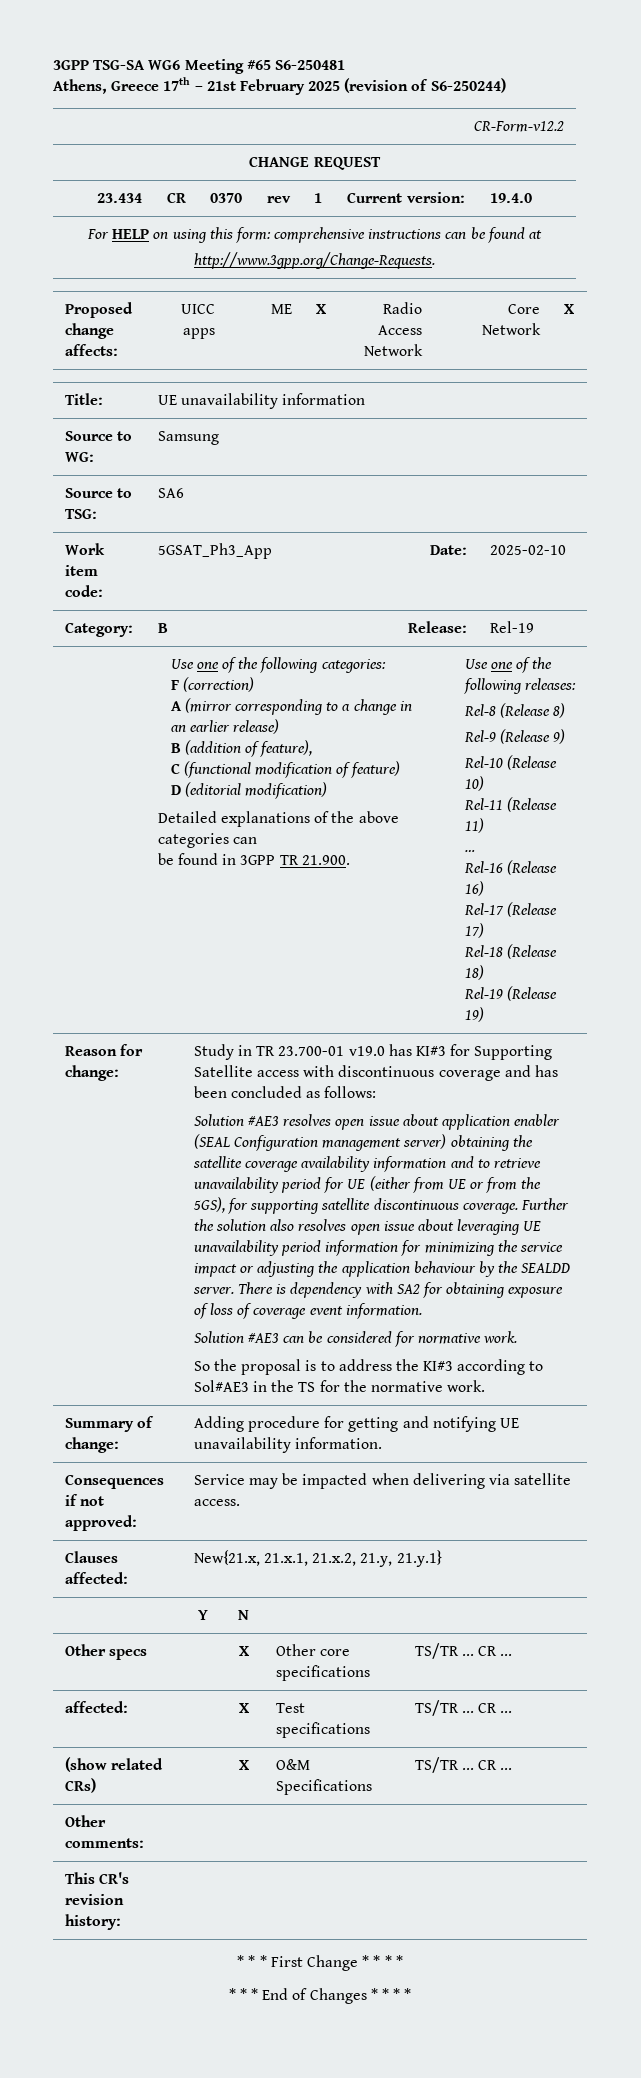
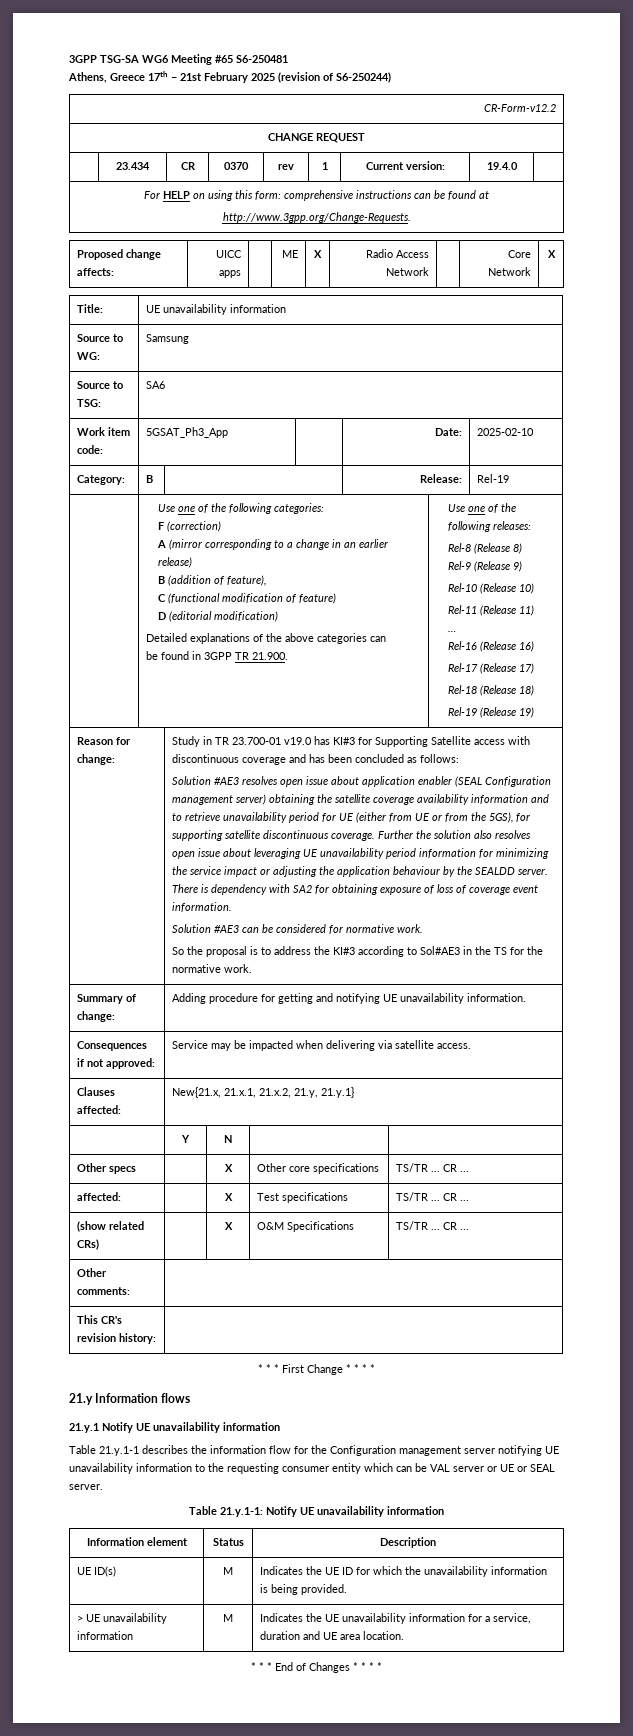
+ 21.y Information flows
+ 21.y.1 Notify UE unavailability information
+ Table 21.y.1-1 describes the information flow for the Configuration management server notifying UE unavailability information to the requesting consumer entity which can be VAL server or UE or SEAL server.
+ Table 21.y.1-1: Notify UE unavailability information
+ Information element | Status | Description
+ UE ID(s) | M | Indicates the UE ID for which the unavailability information is being provided.
+ > UE unavailability information | M | Indicates the UE unavailability information for a service, duration and UE area location.

